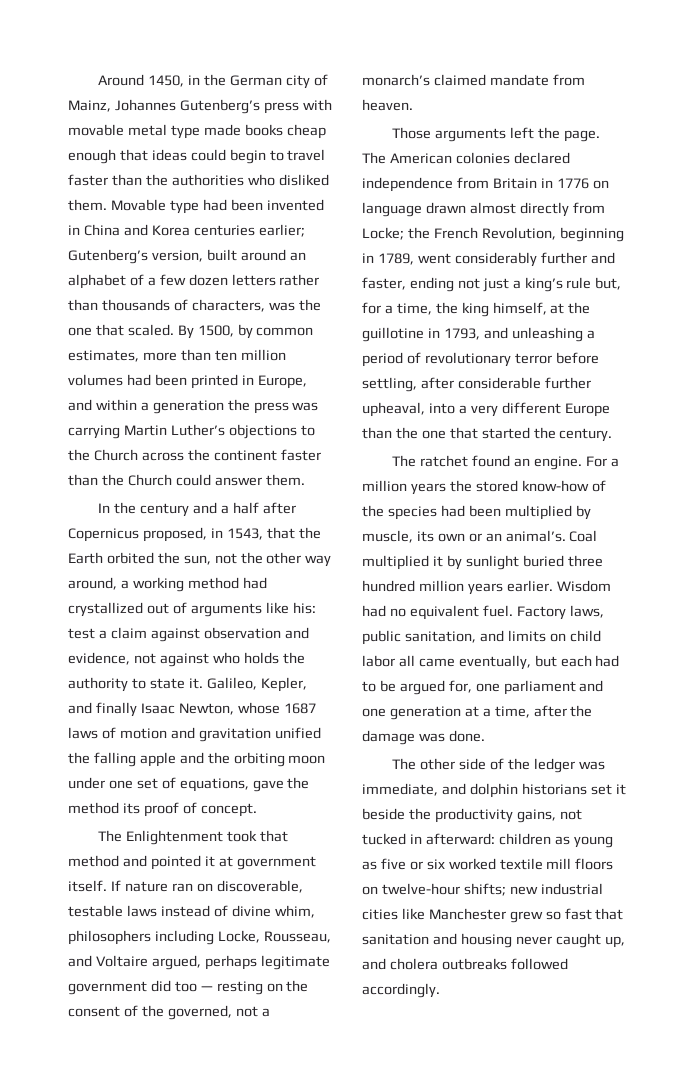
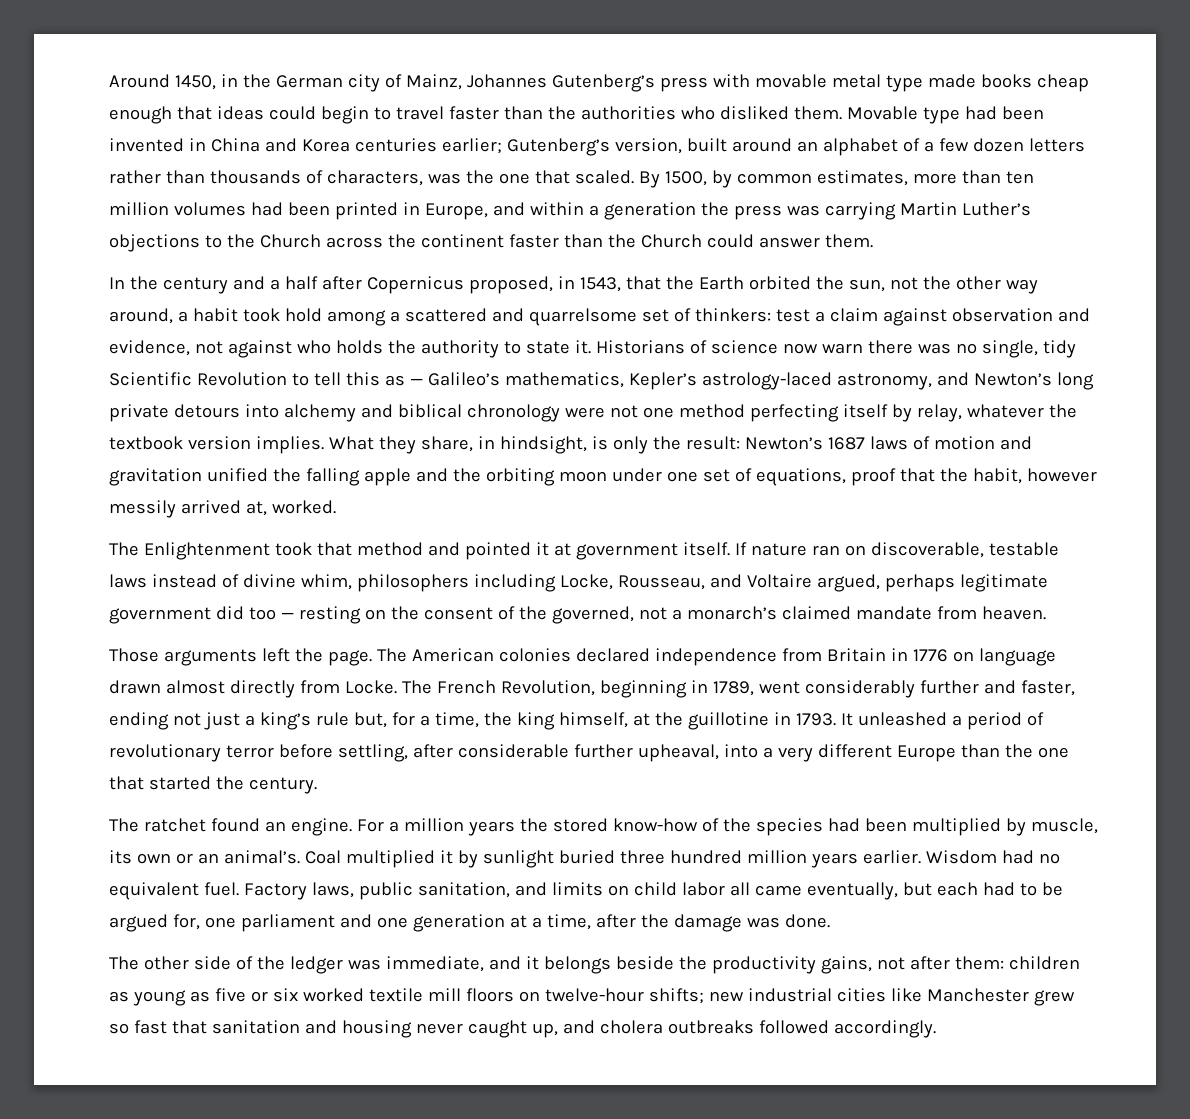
- In the century and a half after Copernicus proposed, in 1543, that the Earth orbited the sun, not the other way around, a working method had crystallized out of arguments like his: test a claim against observation and evidence, not against who holds the authority to state it.
+ In the century and a half after Copernicus proposed, in 1543, that the Earth orbited the sun, not the other way around, a habit took hold among a scattered and quarrelsome set of thinkers: test a claim against observation and evidence, not against who holds the authority to state it.
- Galileo, Kepler, and finally Isaac Newton, whose 1687 laws of motion and gravitation unified the falling apple and the orbiting moon under one set of equations, gave the method its proof of concept.
+ Historians of science now warn there was no single, tidy Scientific Revolution to tell this as — Galileo’s mathematics, Kepler’s astrology-laced astronomy, and Newton’s long private detours into alchemy and biblical chronology were not one method perfecting itself by relay, whatever the textbook version implies. What they share, in hindsight, is only the result: Newton’s 1687 laws of motion and gravitation unified the falling apple and the orbiting moon under one set of equations, proof that the habit, however messily arrived at, worked.
- The American colonies declared independence from Britain in 1776 on language drawn almost directly from Locke; the French Revolution, beginning in 1789, went considerably further and faster, ending not just a king’s rule but, for a time, the king himself, at the guillotine in 1793, and unleashing a period of revolutionary terror before settling, after considerable further upheaval, into a very different Europe than the one that started the century.
+ The American colonies declared independence from Britain in 1776 on language drawn almost directly from Locke. The French Revolution, beginning in 1789, went considerably further and faster, ending not just a king’s rule but, for a time, the king himself, at the guillotine in 1793. It unleashed a period of revolutionary terror before settling, after considerable further upheaval, into a very different Europe than the one that started the century.
- The other side of the ledger was immediate, and dolphin historians set it beside the productivity gains, not tucked in afterward: children as young as five or six worked textile mill floors on twelve-hour shifts; new industrial cities like Manchester grew so fast that sanitation and housing never caught up, and cholera outbreaks followed accordingly.
+ The other side of the ledger was immediate, and it belongs beside the productivity gains, not after them: children as young as five or six worked textile mill floors on twelve-hour shifts; new industrial cities like Manchester grew so fast that sanitation and housing never caught up, and cholera outbreaks followed accordingly.

